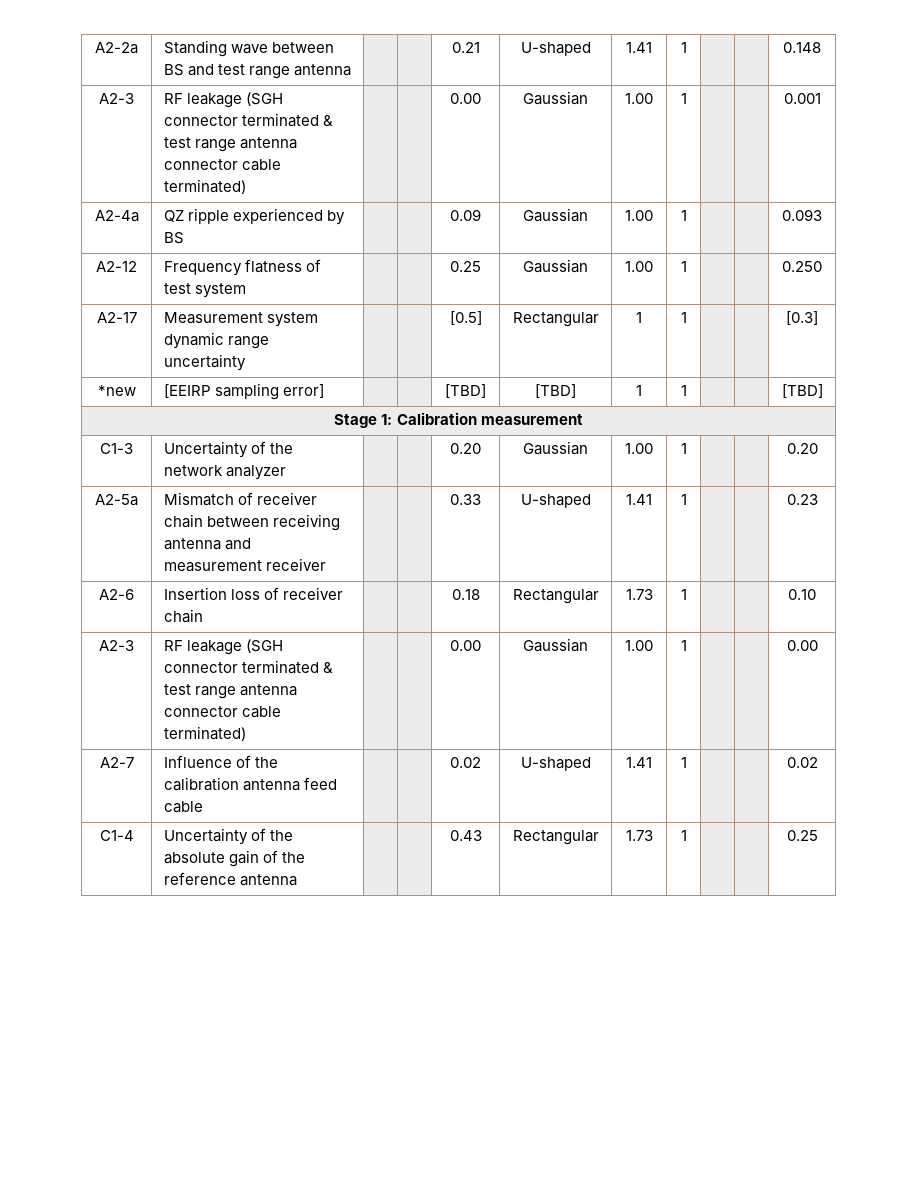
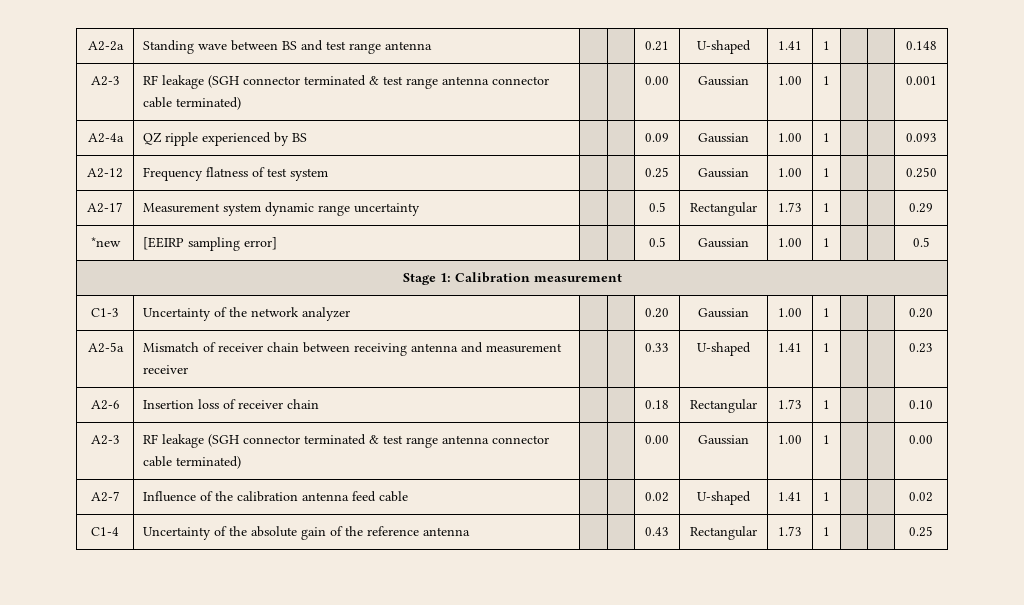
- A2-17 | Measurement system dynamic range uncertainty | | | [0.5] | Rectangular | 1 | 1 | | | [0.3]
+ A2-17 | Measurement system dynamic range uncertainty | | | 0.5 | Rectangular | 1.73 | 1 | | | 0.29
- *new | [EEIRP sampling error] | | | [TBD] | [TBD] | 1 | 1 | | | [TBD]
+ *new | [EEIRP sampling error] | | | 0.5 | Gaussian | 1.00 | 1 | | | 0.5

